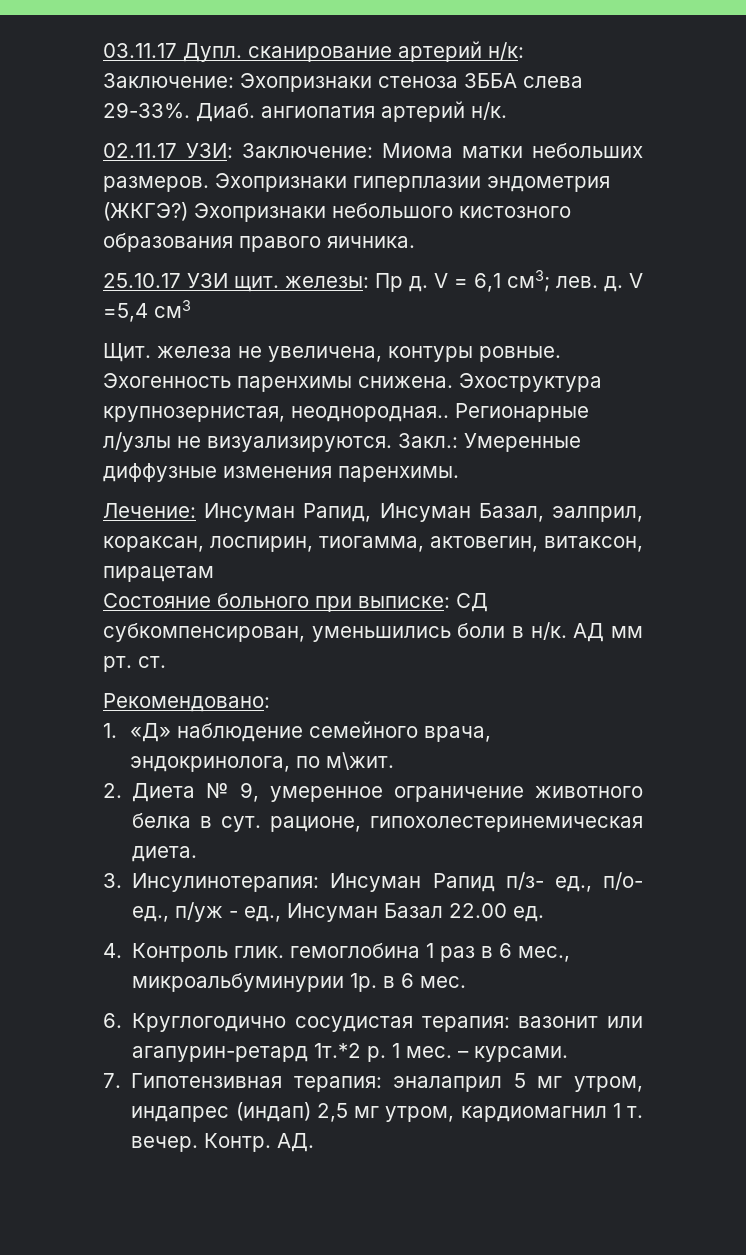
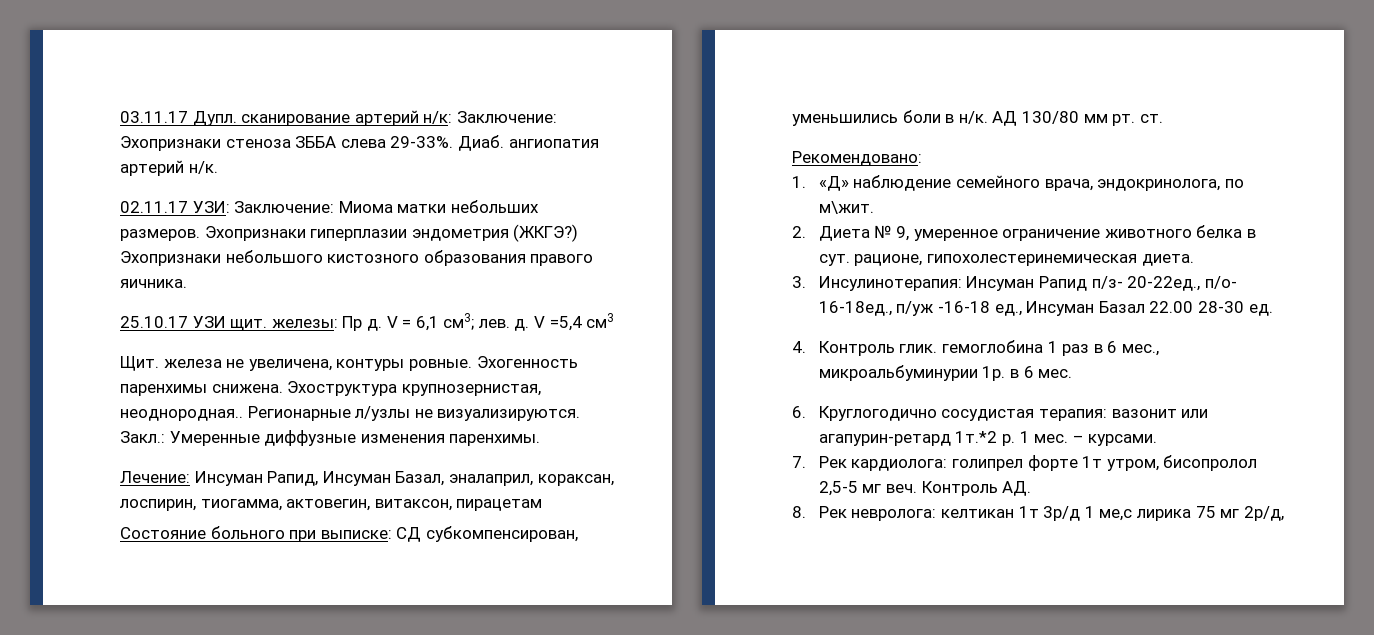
- Лечение: Инсуман Рапид, Инсуман Базал, эалприл, кораксан, лоспирин, тиогамма, актовегин, витаксон, пирацетам
+ Лечение: Инсуман Рапид, Инсуман Базал, эналаприл, кораксан, лоспирин, тиогамма, актовегин, витаксон, пирацетам
- АД мм рт. ст.
+ АД 130/80 мм рт. ст.
- 3. Инсулинотерапия: Инсуман Рапид п/з- ед., п/о- ед., п/уж - ед., Инсуман Базал 22.00 ед.
+ 3. Инсулинотерапия: Инсуман Рапид п/з- 20-22ед., п/о- 16-18ед., п/уж -16-18 ед., Инсуман Базал 22.00 28-30 ед.
- 7. Гипотензивная терапия: эналаприл 5 мг утром, индапрес (индап) 2,5 мг утром, кардиомагнил 1 т. вечер. Контр. АД.
+ 7. Рек кардиолога: голипрел форте 1т утром, бисопролол 2,5-5 мг веч. Контроль АД.
+ 8. Рек невролога: келтикан 1т 3р/д 1 ме,с лирика 75 мг 2р/д,

